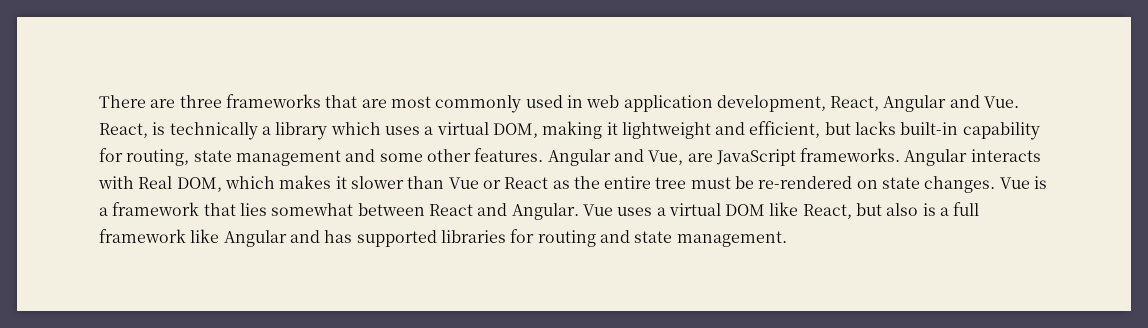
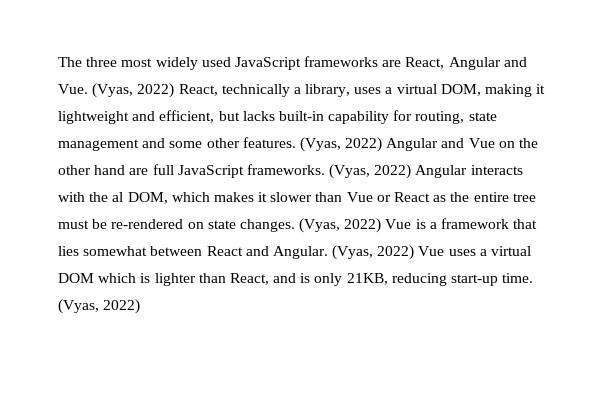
- There are three frameworks that are most commonly used in web application development, React, Angular and Vue. React, is technically a library which uses a virtual DOM, making it lightweight and efficient, but lacks built-in capability for routing, state management and some other features.
+ The three most widely used JavaScript frameworks are React, Angular and Vue. (Vyas, 2022) React, technically a library, uses a virtual DOM, making it lightweight and efficient, but lacks built-in capability for routing, state management and some other features.
- Angular and Vue, are JavaScript frameworks. Angular interacts with Real DOM, which makes it slower than Vue or React as the entire tree must be re-rendered on state changes.
+ (Vyas, 2022) Angular and Vue on the other hand are full JavaScript frameworks. (Vyas, 2022) Angular interacts with the al DOM, which makes it slower than Vue or React as the entire tree must be re-rendered on state changes.
- Vue is a framework that lies somewhat between React and Angular.
+ (Vyas, 2022) Vue is a framework that lies somewhat between React and Angular.
- Vue uses a virtual DOM like React, but also is a full framework like Angular and has supported libraries for routing and state management.
+ (Vyas, 2022) Vue uses a virtual DOM which is lighter than React, and is only 21KB, reducing start-up time. (Vyas, 2022)

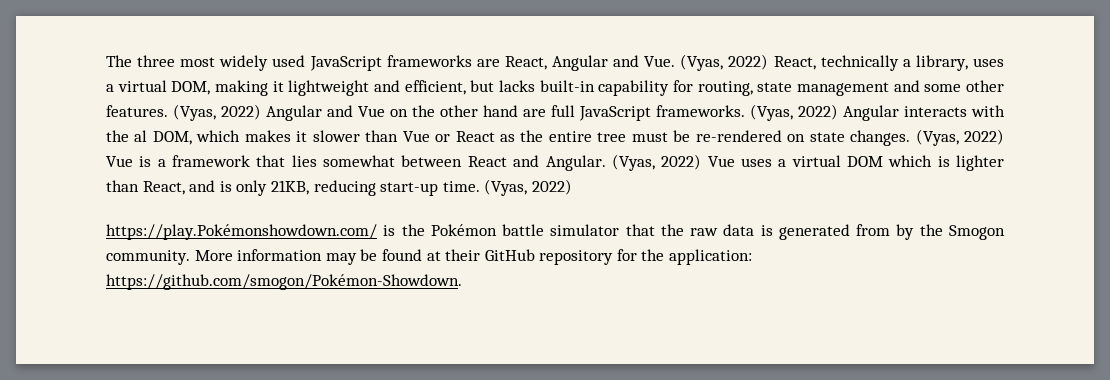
+ https://play.Pokémonshowdown.com/ is the Pokémon battle simulator that the raw data is generated from by the Smogon community. More information may be found at their GitHub repository for the application: https://github.com/smogon/Pokémon-Showdown.

